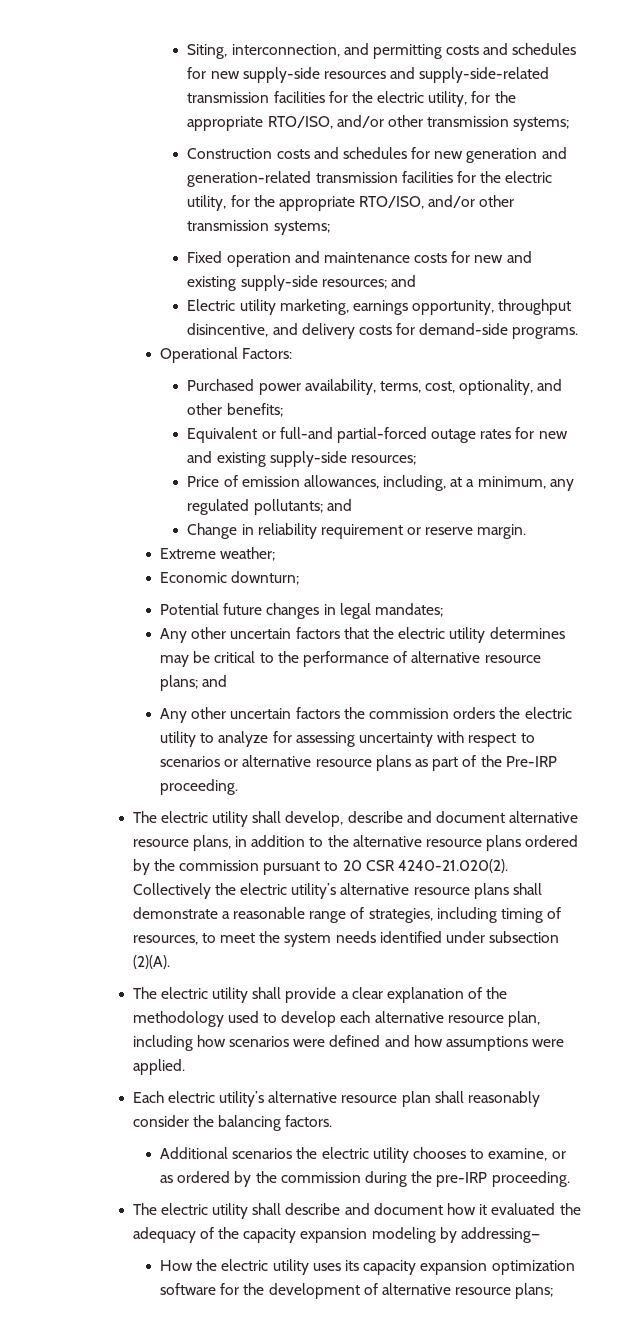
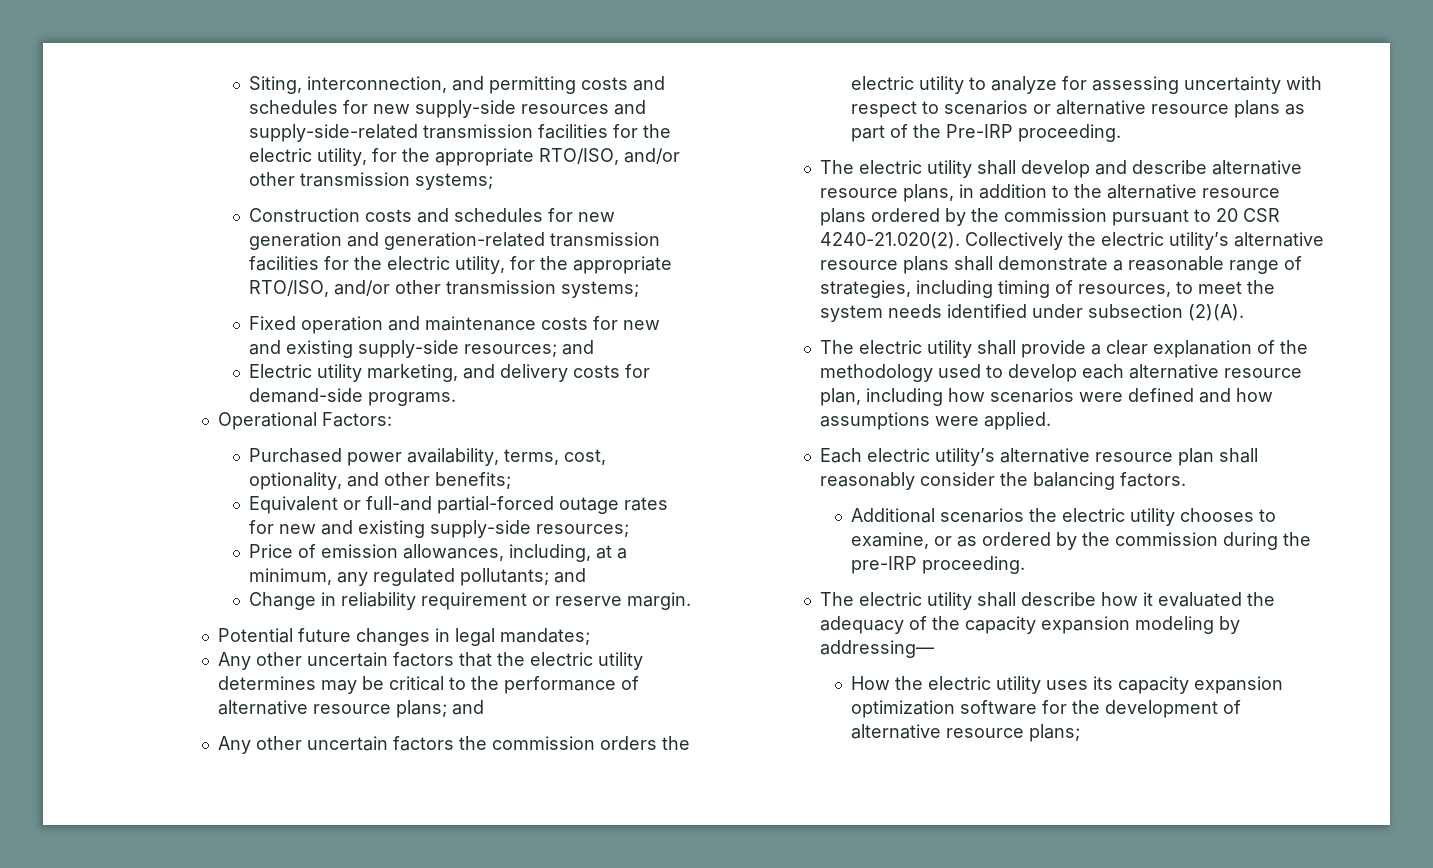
- Electric utility marketing, earnings opportunity, throughput disincentive, and delivery costs for demand-side programs.
+ Electric utility marketing, and delivery costs for demand-side programs.
- Extreme weather;
- Economic downturn;
- The electric utility shall develop, describe and document alternative resource plans, in addition to the alternative resource plans ordered by the commission pursuant to 20 CSR 4240-21.020(2). Collectively the electric utility’s alternative resource plans shall demonstrate a reasonable range of strategies, including timing of resources, to meet the system needs identified under subsection (2)(A).
+ The electric utility shall develop and describe alternative resource plans, in addition to the alternative resource plans ordered by the commission pursuant to 20 CSR 4240-21.020(2). Collectively the electric utility’s alternative resource plans shall demonstrate a reasonable range of strategies, including timing of resources, to meet the system needs identified under subsection (2)(A).
- The electric utility shall describe and document how it evaluated the adequacy of the capacity expansion modeling by addressing—
+ The electric utility shall describe how it evaluated the adequacy of the capacity expansion modeling by addressing—

